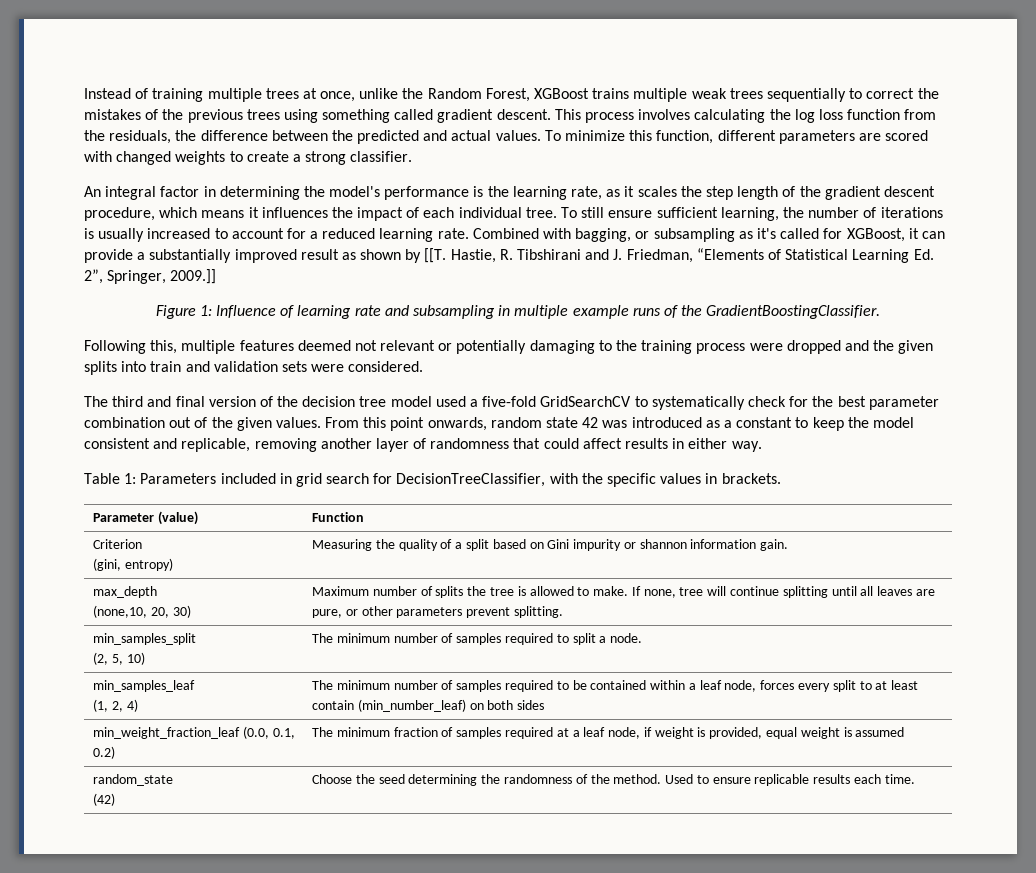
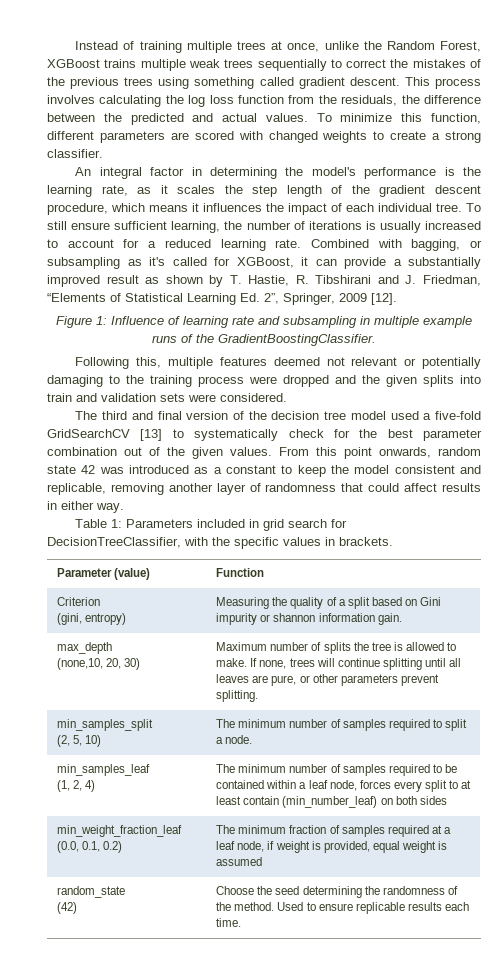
- Combined with bagging, or subsampling as it's called for XGBoost, it can provide a substantially improved result as shown by [[T. Hastie, R. Tibshirani and J. Friedman, “Elements of Statistical Learning Ed. 2”, Springer, 2009.]]
+ Combined with bagging, or subsampling as it's called for XGBoost, it can provide a substantially improved result as shown by T. Hastie, R. Tibshirani and J. Friedman, “Elements of Statistical Learning Ed. 2”, Springer, 2009 [12].
- The third and final version of the decision tree model used a five-fold GridSearchCV to systematically check for the best parameter combination out of the given values.
+ The third and final version of the decision tree model used a five-fold GridSearchCV [13] to systematically check for the best parameter combination out of the given values.
  max_depth
- (none,10, 20, 30) | Maximum number of splits the tree is allowed to make. If none, tree will continue splitting until all leaves are pure, or other parameters prevent splitting.
+ (none,10, 20, 30) | Maximum number of splits the tree is allowed to make. If none, trees will continue splitting until all leaves are pure, or other parameters prevent splitting.

